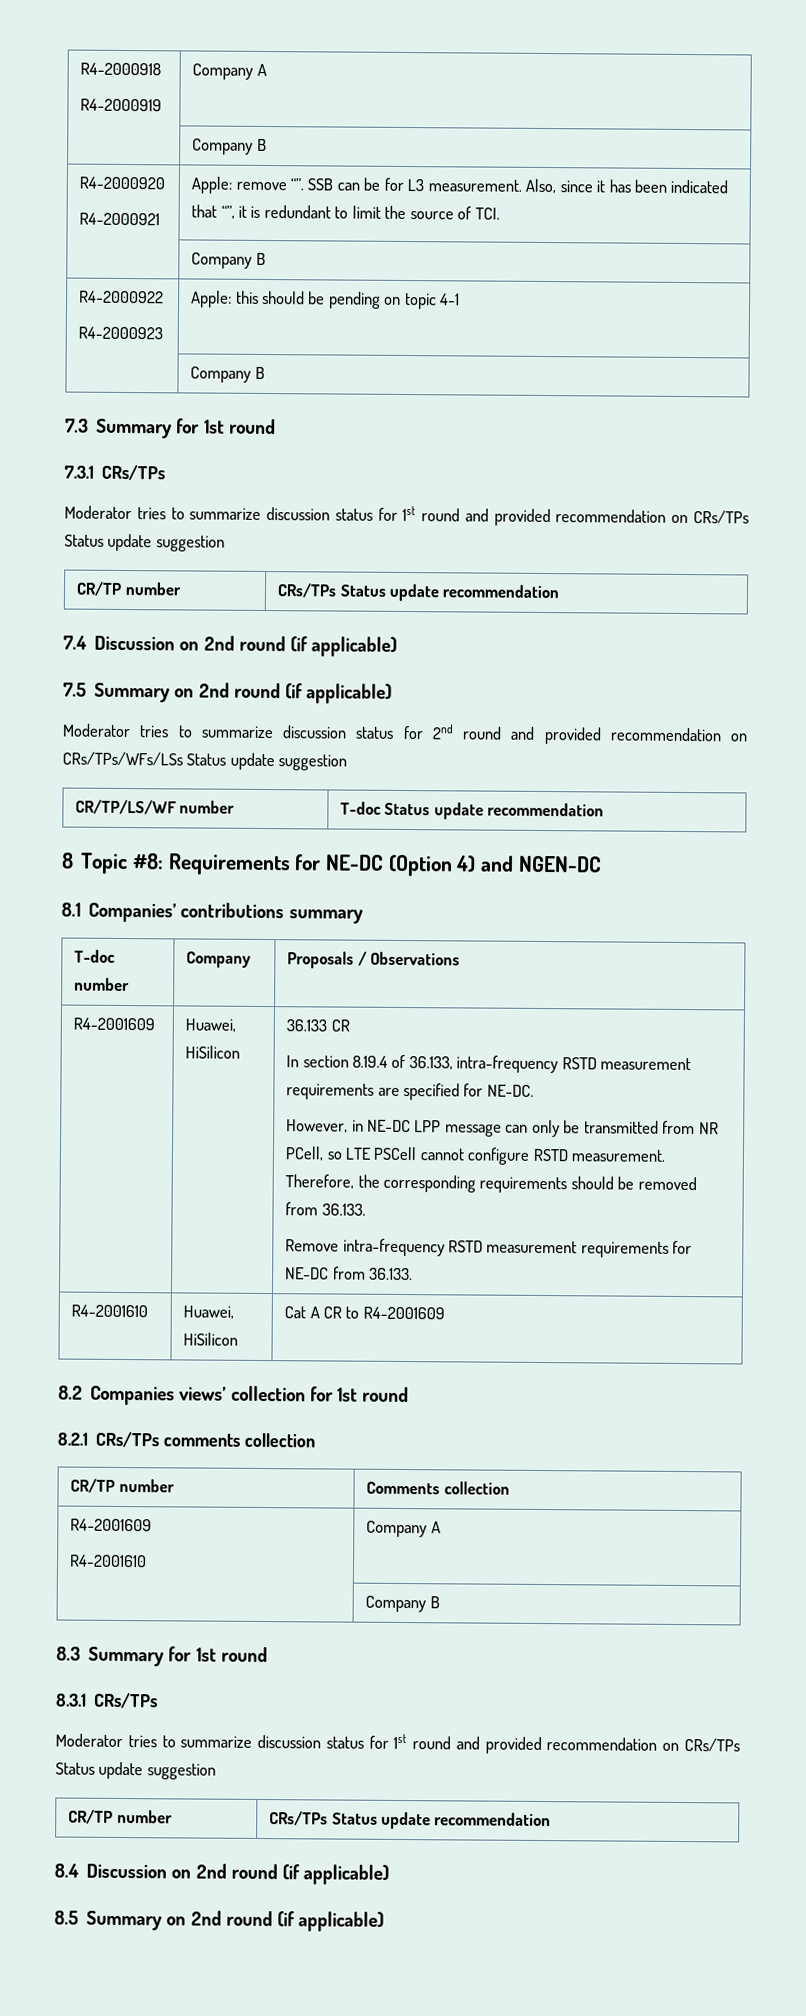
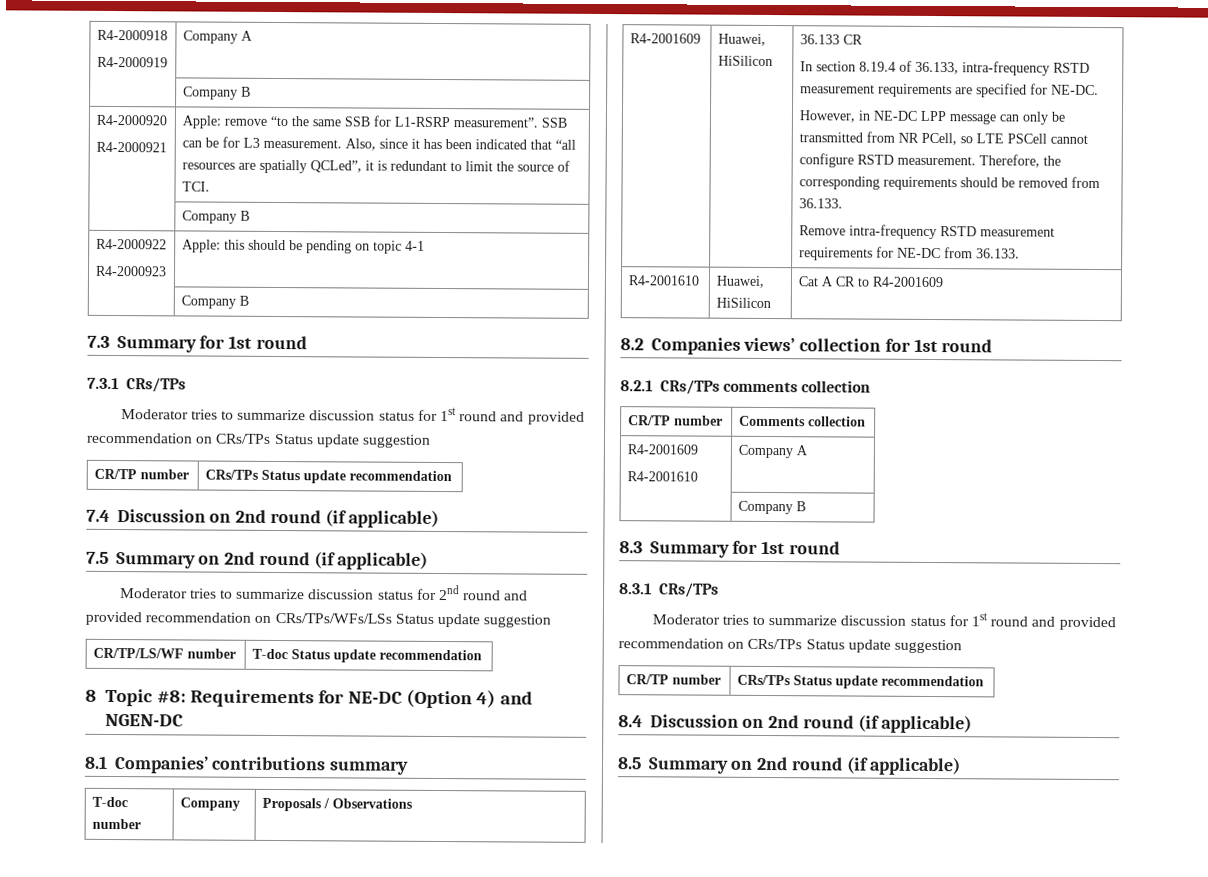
  R4-2000920
- R4-2000921 | Apple: remove “”. SSB can be for L3 measurement. Also, since it has been indicated that “”, it is redundant to limit the source of TCI.
+ R4-2000921 | Apple: remove “to the same SSB for L1-RSRP measurement”. SSB can be for L3 measurement. Also, since it has been indicated that “all resources are spatially QCLed”, it is redundant to limit the source of TCI.

